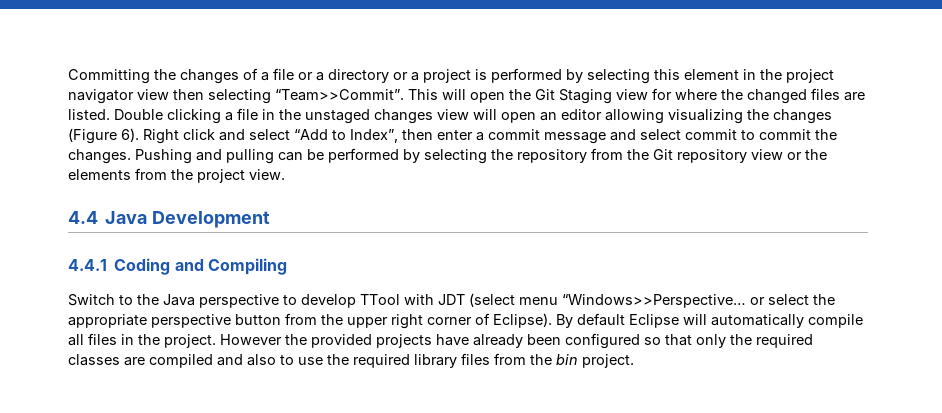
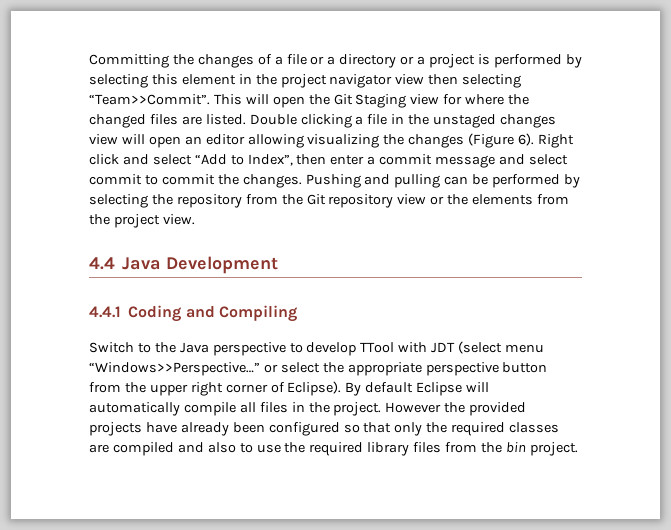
- Switch to the Java perspective to develop TTool with JDT (select menu “Windows>>Perspective… or select the appropriate perspective button from the upper right corner of Eclipse).
+ Switch to the Java perspective to develop TTool with JDT (select menu “Windows>>Perspective…” or select the appropriate perspective button from the upper right corner of Eclipse).

